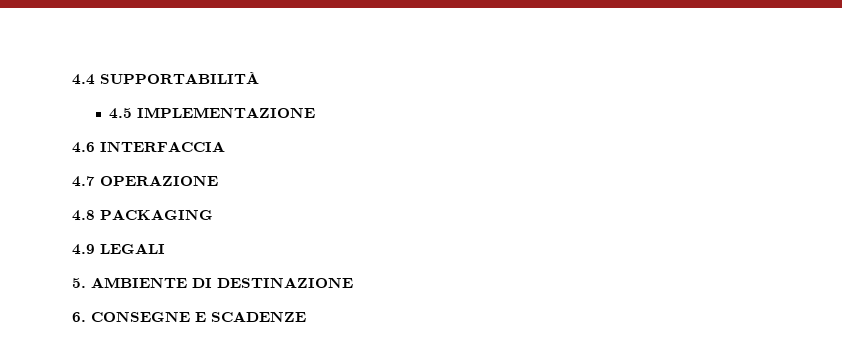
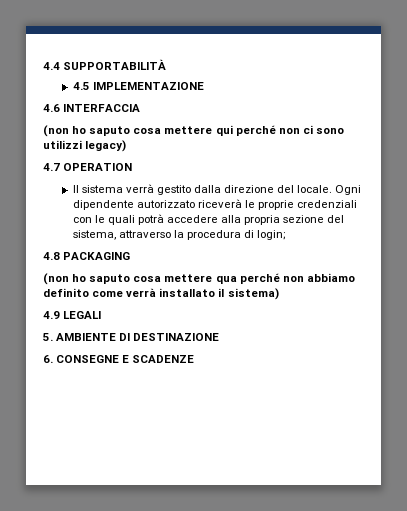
- 4.7 OPERAZIONE
+ (non ho saputo cosa mettere qui perché non ci sono utilizzi legacy)
+ 4.7 OPERATION
+ Il sistema verrà gestito dalla direzione del locale. Ogni dipendente autorizzato riceverà le proprie credenziali con le quali potrà accedere alla propria sezione del sistema, attraverso la procedura di login;
  4.8 PACKAGING
+ (non ho saputo cosa mettere qua perché non abbiamo definito come verrà installato il sistema)

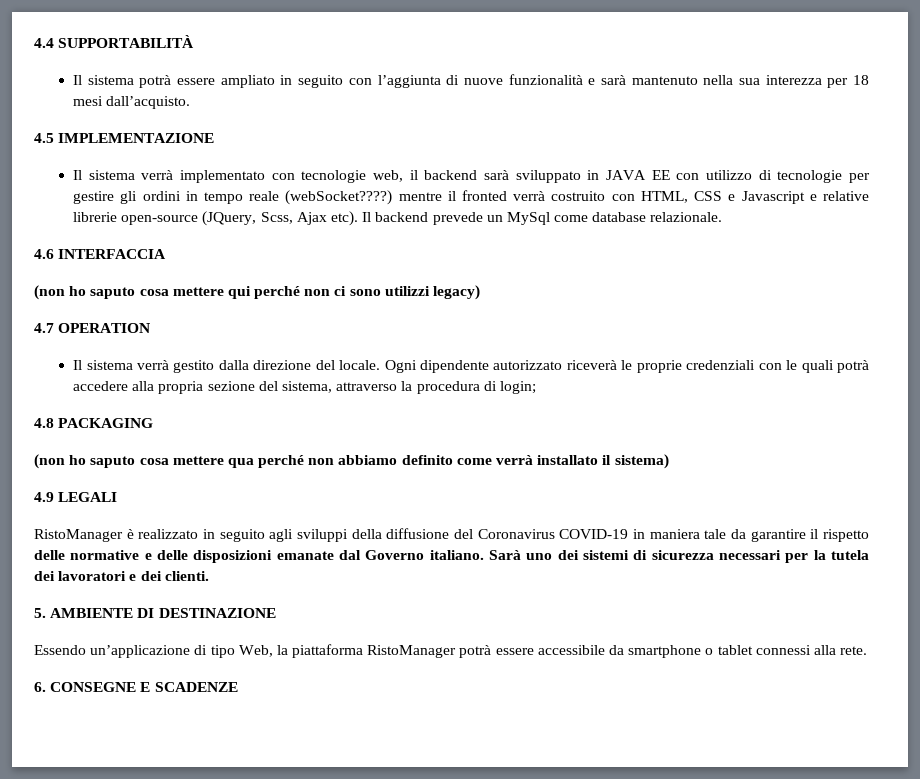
+ Il sistema potrà essere ampliato in seguito con l’aggiunta di nuove funzionalità e sarà mantenuto nella sua interezza per 18 mesi dall’acquisto.
  4.5 IMPLEMENTAZIONE
+ Il sistema verrà implementato con tecnologie web, il backend sarà sviluppato in JAVA EE con utilizzo di tecnologie per gestire gli ordini in tempo reale (webSocket????) mentre il fronted verrà costruito con HTML, CSS e Javascript e relative librerie open-source (JQuery, Scss, Ajax etc). Il backend prevede un MySql come database relazionale.
+ RistoManager è realizzato in seguito agli sviluppi della diffusione del Coronavirus COVID-19 in maniera tale da garantire il rispetto delle normative e delle disposizioni emanate dal Governo italiano. Sarà uno dei sistemi di sicurezza necessari per la tutela dei lavoratori e dei clienti.
  5. AMBIENTE DI DESTINAZIONE
+ Essendo un’applicazione di tipo Web, la piattaforma RistoManager potrà essere accessibile da smartphone o tablet connessi alla rete.

